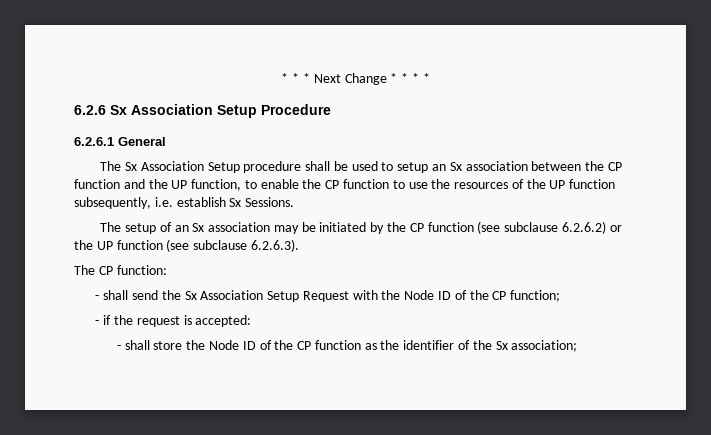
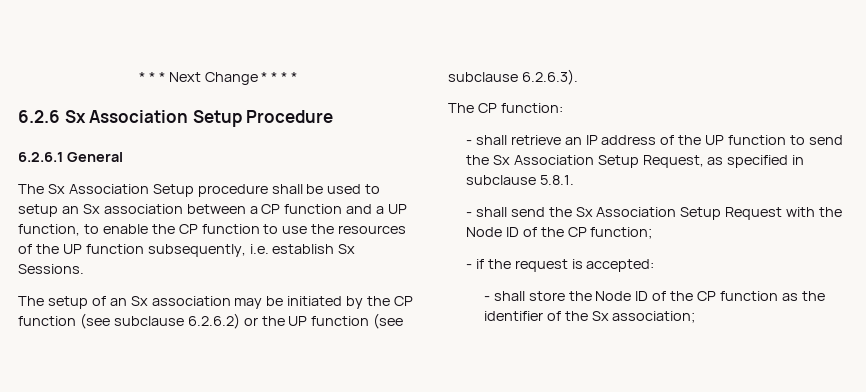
- The Sx Association Setup procedure shall be used to setup an Sx association between the CP function and the UP function, to enable the CP function to use the resources of the UP function subsequently, i.e. establish Sx Sessions.
+ The Sx Association Setup procedure shall be used to setup an Sx association between a CP function and a UP function, to enable the CP function to use the resources of the UP function subsequently, i.e. establish Sx Sessions.
+ - shall retrieve an IP address of the UP function to send the Sx Association Setup Request, as specified in subclause 5.8.1.

